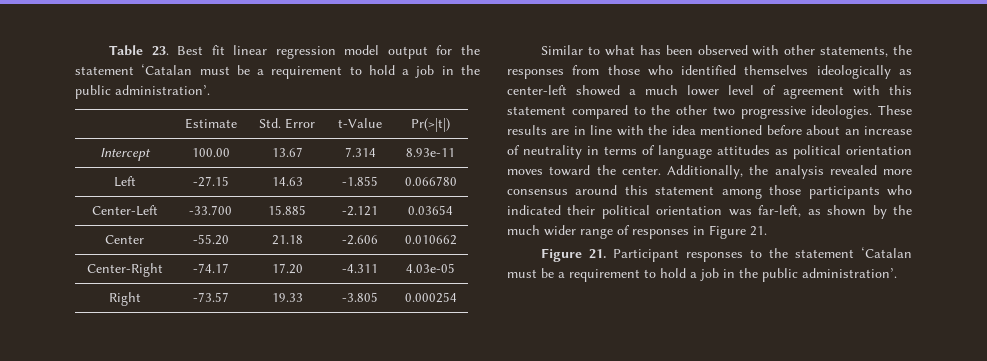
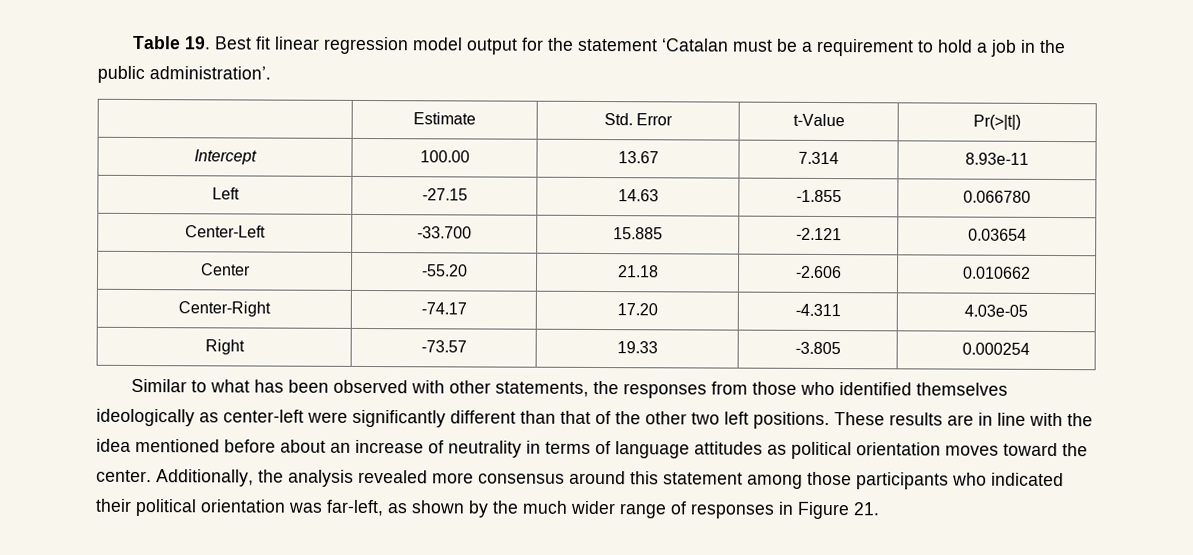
- Table 23. Best fit linear regression model output for the statement ‘Catalan must be a requirement to hold a job in the public administration’.
+ Table 19. Best fit linear regression model output for the statement ‘Catalan must be a requirement to hold a job in the public administration’.
- Similar to what has been observed with other statements, the responses from those who identified themselves ideologically as center-left showed a much lower level of agreement with this statement compared to the other two progressive ideologies.
+ Similar to what has been observed with other statements, the responses from those who identified themselves ideologically as center-left were significantly different than that of the other two left positions.
- Figure 21. Participant responses to the statement ‘Catalan must be a requirement to hold a job in the public administration’.

